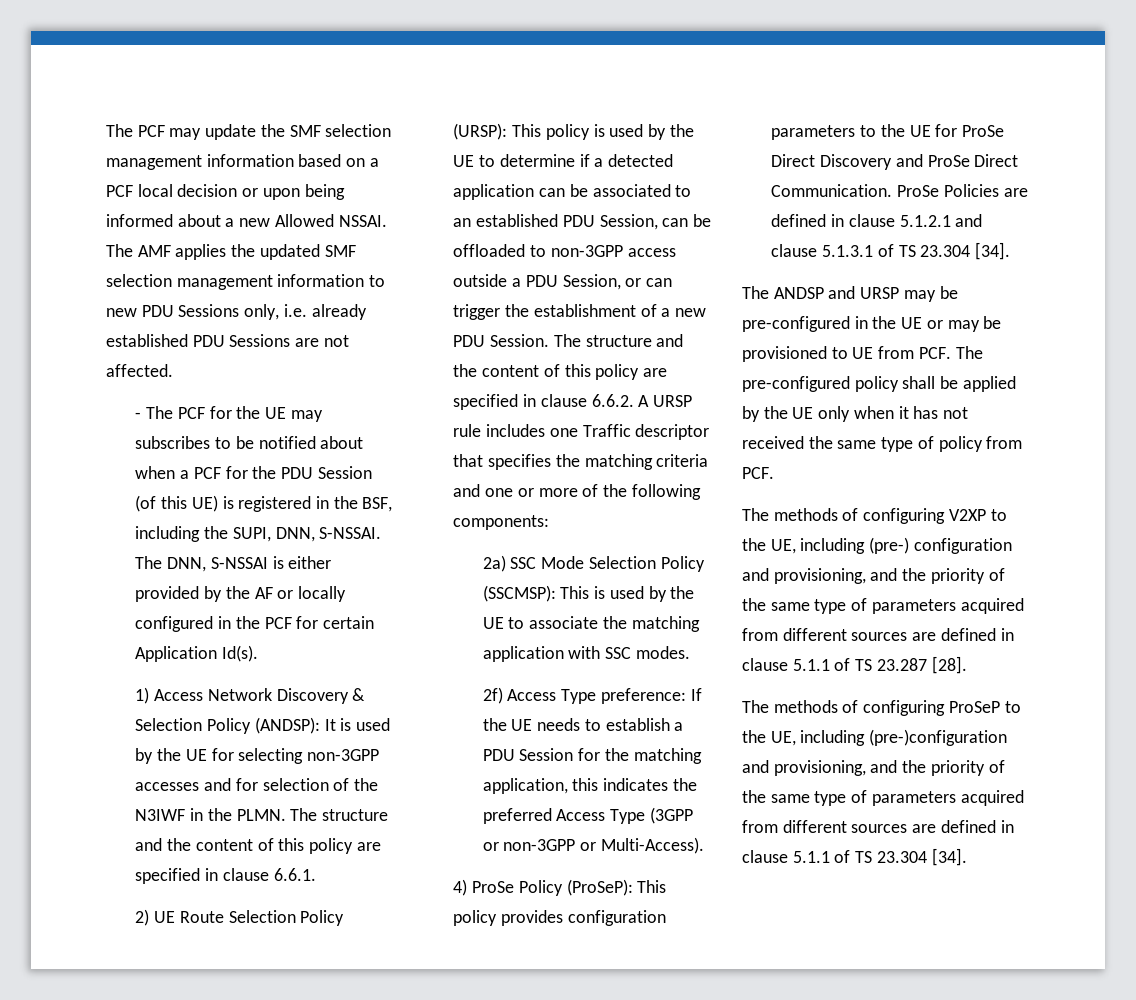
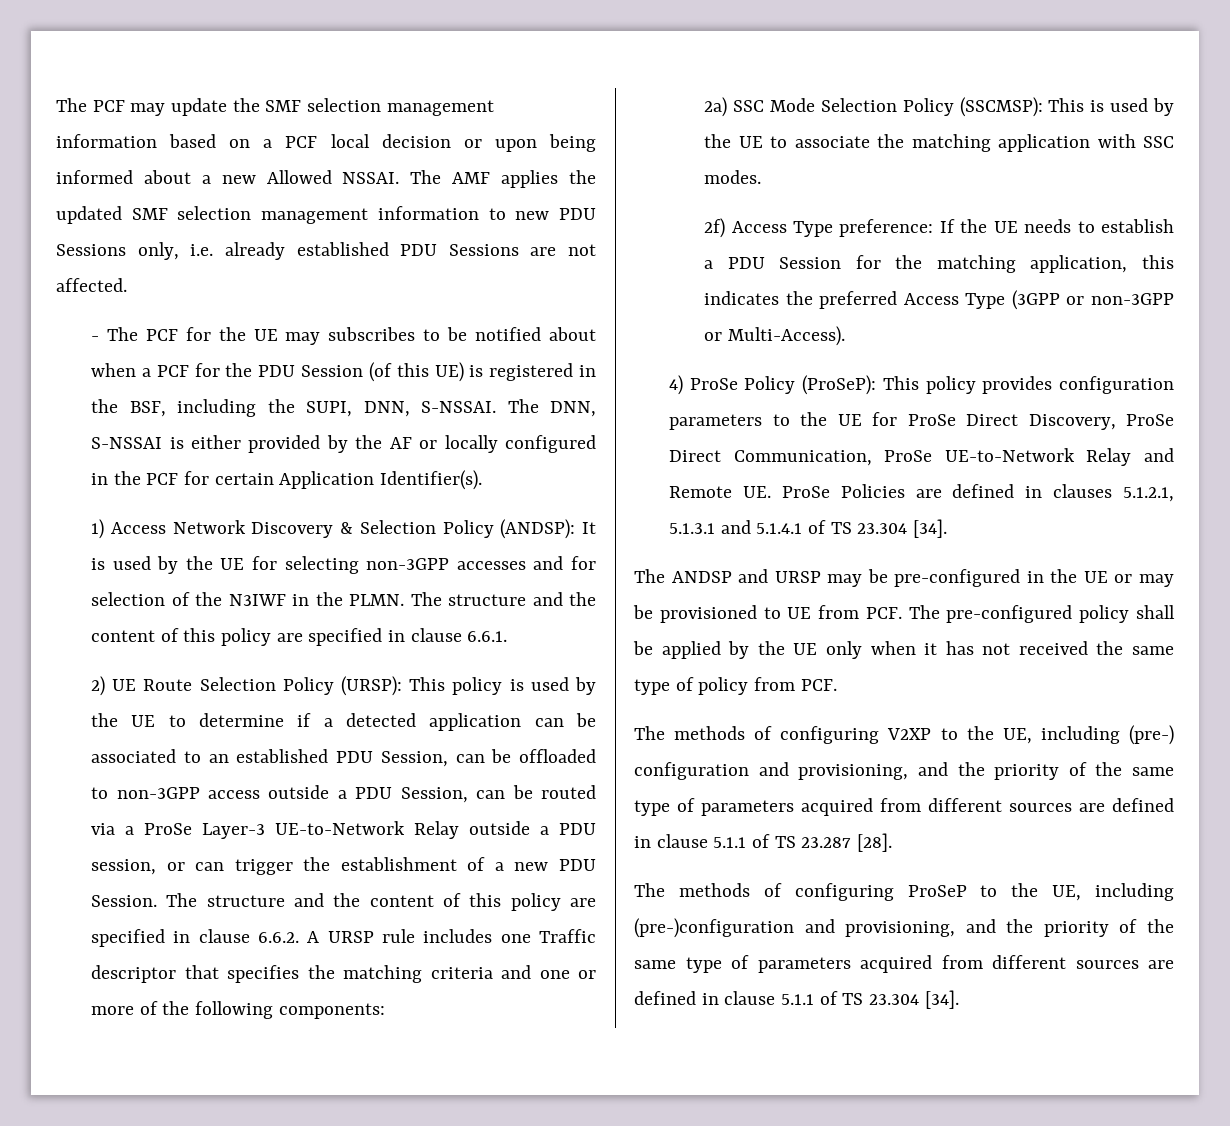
- The DNN, S-NSSAI is either provided by the AF or locally configured in the PCF for certain Application Id(s).
+ The DNN, S-NSSAI is either provided by the AF or locally configured in the PCF for certain Application Identifier(s).
- 2) UE Route Selection Policy (URSP): This policy is used by the UE to determine if a detected application can be associated to an established PDU Session, can be offloaded to non-3GPP access outside a PDU Session, or can trigger the establishment of a new PDU Session.
+ 2) UE Route Selection Policy (URSP): This policy is used by the UE to determine if a detected application can be associated to an established PDU Session, can be offloaded to non-3GPP access outside a PDU Session, can be routed via a ProSe Layer-3 UE-to-Network Relay outside a PDU session, or can trigger the establishment of a new PDU Session.
- 4) ProSe Policy (ProSeP): This policy provides configuration parameters to the UE for ProSe Direct Discovery and ProSe Direct Communication. ProSe Policies are defined in clause 5.1.2.1 and clause 5.1.3.1 of TS 23.304 [34].
+ 4) ProSe Policy (ProSeP): This policy provides configuration parameters to the UE for ProSe Direct Discovery, ProSe Direct Communication, ProSe UE-to-Network Relay and Remote UE. ProSe Policies are defined in clauses 5.1.2.1, 5.1.3.1 and 5.1.4.1 of TS 23.304 [34].

